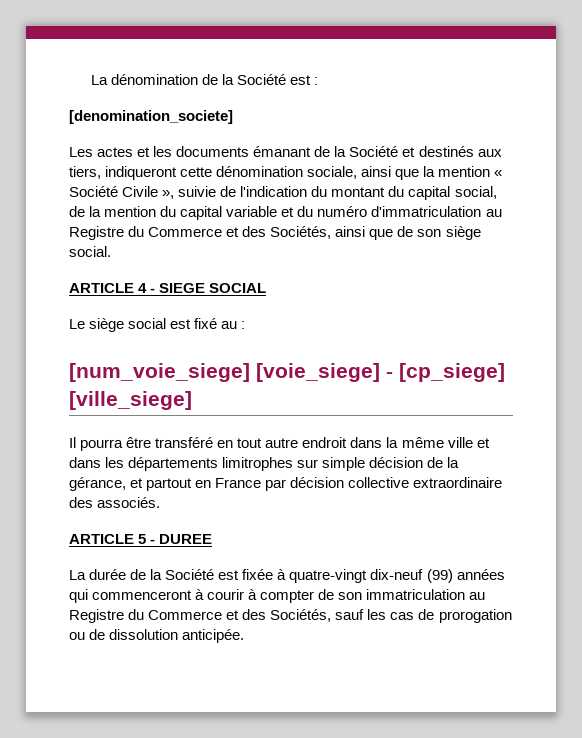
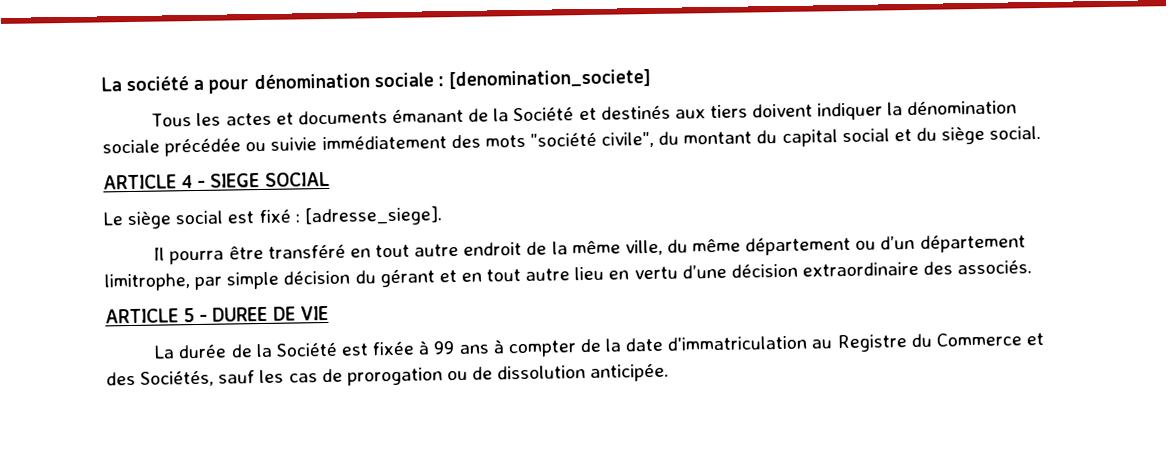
- La dénomination de la Société est :
- [denomination_societe]
+ La société a pour dénomination sociale : [denomination_societe]
- Les actes et les documents émanant de la Société et destinés aux tiers, indiqueront cette dénomination sociale, ainsi que la mention « Société Civile », suivie de l'indication du montant du capital social, de la mention du capital variable et du numéro d'immatriculation au Registre du Commerce et des Sociétés, ainsi que de son siège social.
+ Tous les actes et documents émanant de la Société et destinés aux tiers doivent indiquer la dénomination sociale précédée ou suivie immédiatement des mots "société civile", du montant du capital social et du siège social.
- Le siège social est fixé au :
- [num_voie_siege] [voie_siege] - [cp_siege] [ville_siege]
+ Le siège social est fixé : [adresse_siege].
- Il pourra être transféré en tout autre endroit dans la même ville et dans les départements limitrophes sur simple décision de la gérance, et partout en France par décision collective extraordinaire des associés.
+ Il pourra être transféré en tout autre endroit de la même ville, du même département ou d’un département limitrophe, par simple décision du gérant et en tout autre lieu en vertu d’une décision extraordinaire des associés.
- ARTICLE 5 - DUREE
+ ARTICLE 5 - DUREE DE VIE
- La durée de la Société est fixée à quatre-vingt dix-neuf (99) années qui commenceront à courir à compter de son immatriculation au Registre du Commerce et des Sociétés, sauf les cas de prorogation ou de dissolution anticipée.
+ La durée de la Société est fixée à 99 ans à compter de la date d'immatriculation au Registre du Commerce et des Sociétés, sauf les cas de prorogation ou de dissolution anticipée.

